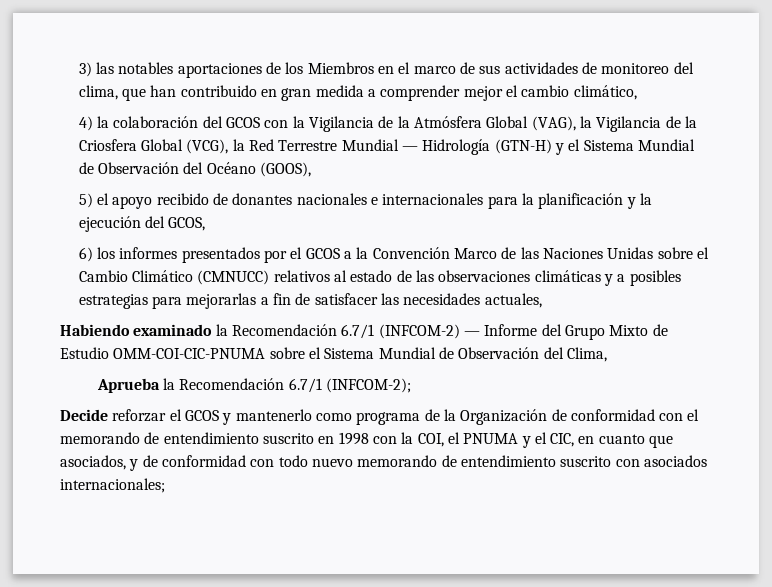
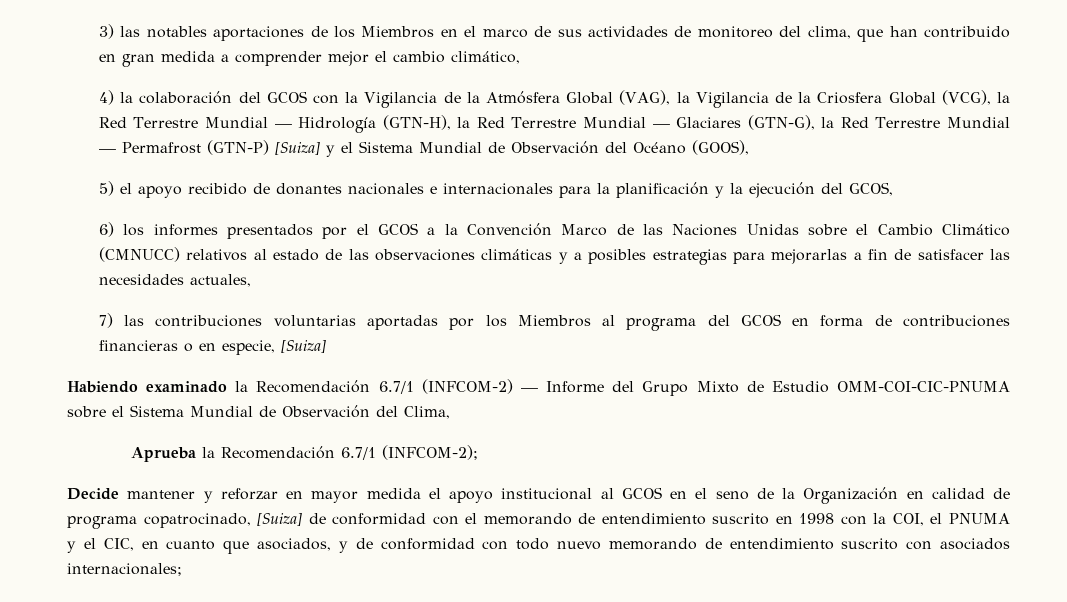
- 4) la colaboración del GCOS con la Vigilancia de la Atmósfera Global (VAG), la Vigilancia de la Criosfera Global (VCG), la Red Terrestre Mundial — Hidrología (GTN-H) y el Sistema Mundial de Observación del Océano (GOOS),
+ 4) la colaboración del GCOS con la Vigilancia de la Atmósfera Global (VAG), la Vigilancia de la Criosfera Global (VCG), la Red Terrestre Mundial — Hidrología (GTN-H), la Red Terrestre Mundial — Glaciares (GTN-G), la Red Terrestre Mundial — Permafrost (GTN-P) [Suiza] y el Sistema Mundial de Observación del Océano (GOOS),
+ 7) las contribuciones voluntarias aportadas por los Miembros al programa del GCOS en forma de contribuciones financieras o en especie, [Suiza]
- Decide reforzar el GCOS y mantenerlo como programa de la Organización de conformidad con el memorando de entendimiento suscrito en 1998 con la COI, el PNUMA y el CIC, en cuanto que asociados, y de conformidad con todo nuevo memorando de entendimiento suscrito con asociados internacionales;
+ Decide mantener y reforzar en mayor medida el apoyo institucional al GCOS en el seno de la Organización en calidad de programa copatrocinado, [Suiza] de conformidad con el memorando de entendimiento suscrito en 1998 con la COI, el PNUMA y el CIC, en cuanto que asociados, y de conformidad con todo nuevo memorando de entendimiento suscrito con asociados internacionales;

